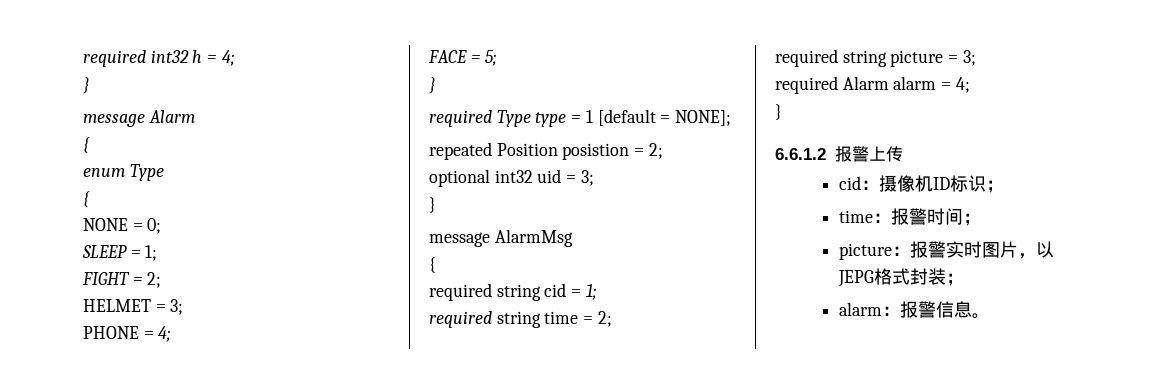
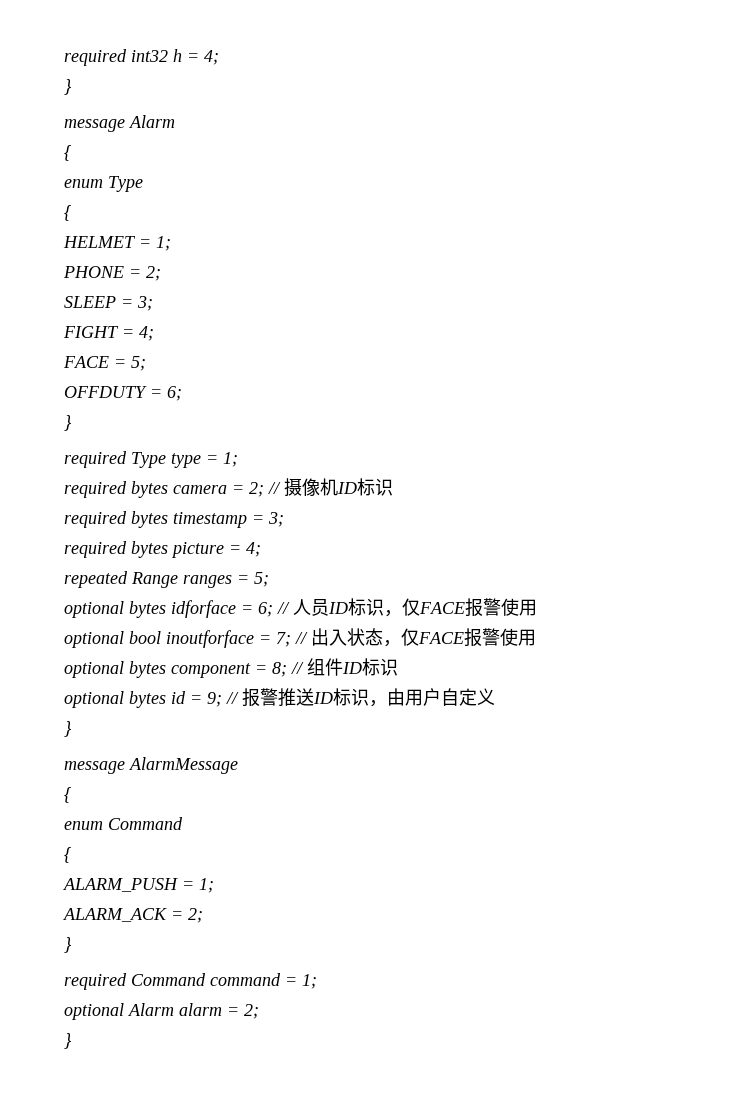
- NONE = 0;
+ HELMET = 1;
+ PHONE = 2;
- SLEEP = 1;
+ SLEEP = 3;
- FIGHT = 2;
- HELMET = 3;
- PHONE = 4;
+ FIGHT = 4;
+ OFFDUTY = 6;
- required Type type = 1 [default = NONE];
- repeated Position posistion = 2;
- optional int32 uid = 3;
- }
- message AlarmMsg
- {
- required string cid = 1;
+ required Type type = 1;
- required string time = 2;
- required string picture = 3;
- required Alarm alarm = 4;
+ required bytes camera = 2; // 摄像机ID标识
+ required bytes timestamp = 3;
+ required bytes picture = 4;
+ repeated Range ranges = 5;
+ optional bytes idforface = 6; // 人员ID标识，仅FACE报警使用
+ optional bool inoutforface = 7; // 出入状态，仅FACE报警使用
+ optional bytes component = 8; // 组件ID标识
+ optional bytes id = 9; // 报警推送ID标识，由用户自定义
  }
- 6.6.1.2报警上传
- cid：摄像机ID标识；
- time：报警时间；
- picture：报警实时图片，以JEPG格式封装；
- alarm：报警信息。
+ message AlarmMessage
+ {
+ enum Command
+ {
+ ALARM_PUSH = 1;
+ ALARM_ACK = 2;
+ }
+ required Command command = 1;
+ optional Alarm alarm = 2;
+ }

